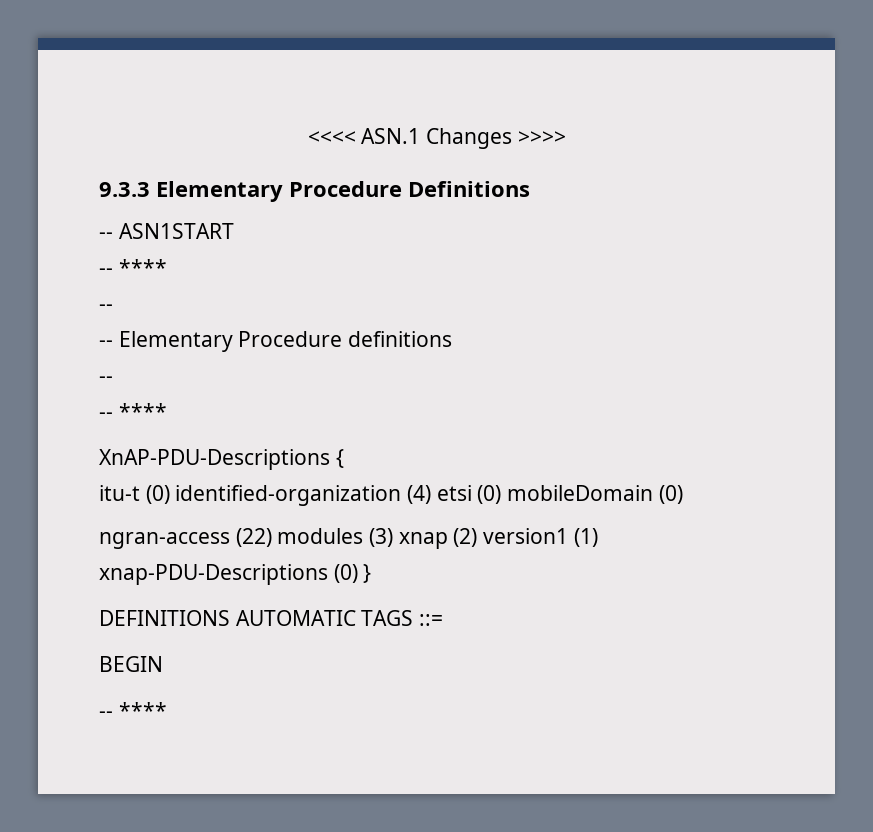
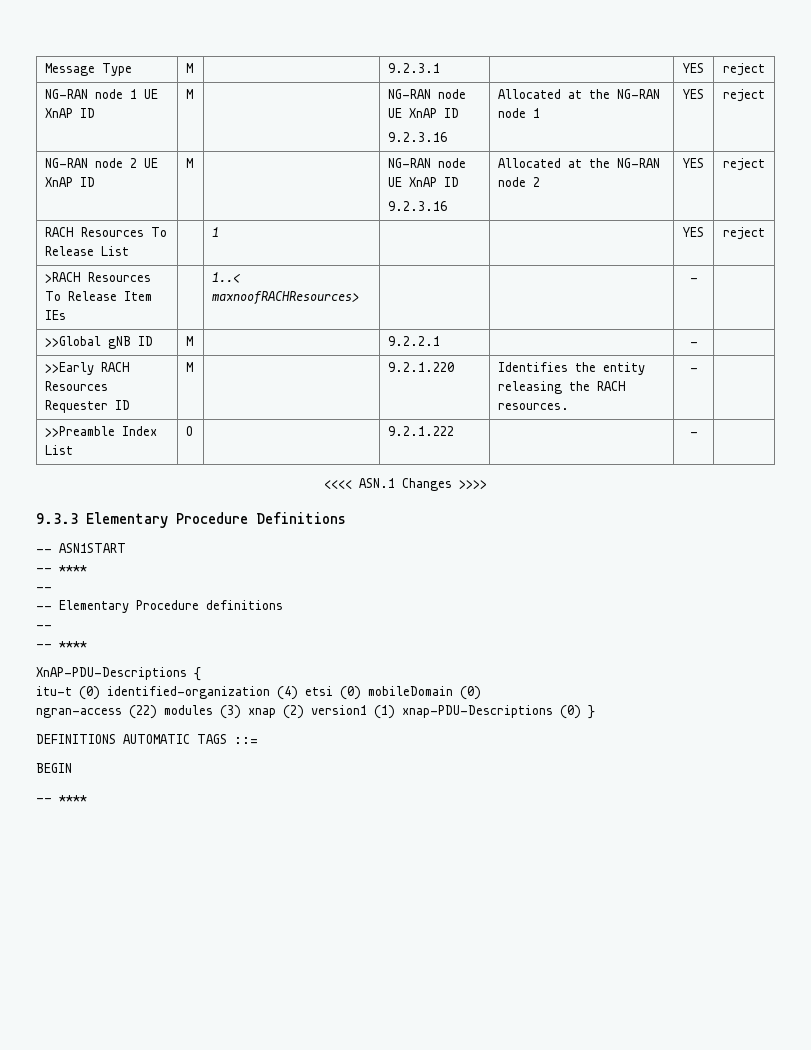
+ Message Type | M | | 9.2.3.1 | | YES | reject
+ NG-RAN node 1 UE XnAP ID | M | | NG-RAN node UE XnAP ID
+ 9.2.3.16 | Allocated at the NG-RAN node 1 | YES | reject
+ NG-RAN node 2 UE XnAP ID | M | | NG-RAN node UE XnAP ID
+ 9.2.3.16 | Allocated at the NG-RAN node 2 | YES | reject
+ RACH Resources To Release List | | 1 | | | YES | reject
+ >RACH Resources To Release Item IEs | | 1..< maxnoofRACHResources> | | | - |
+ >>Global gNB ID | M | | 9.2.2.1 | | - |
+ >>Early RACH Resources Requester ID | M | | 9.2.1.220 | Identifies the entity releasing the RACH resources. | - |
+ >>Preamble Index List | O | | 9.2.1.222 | | - |

